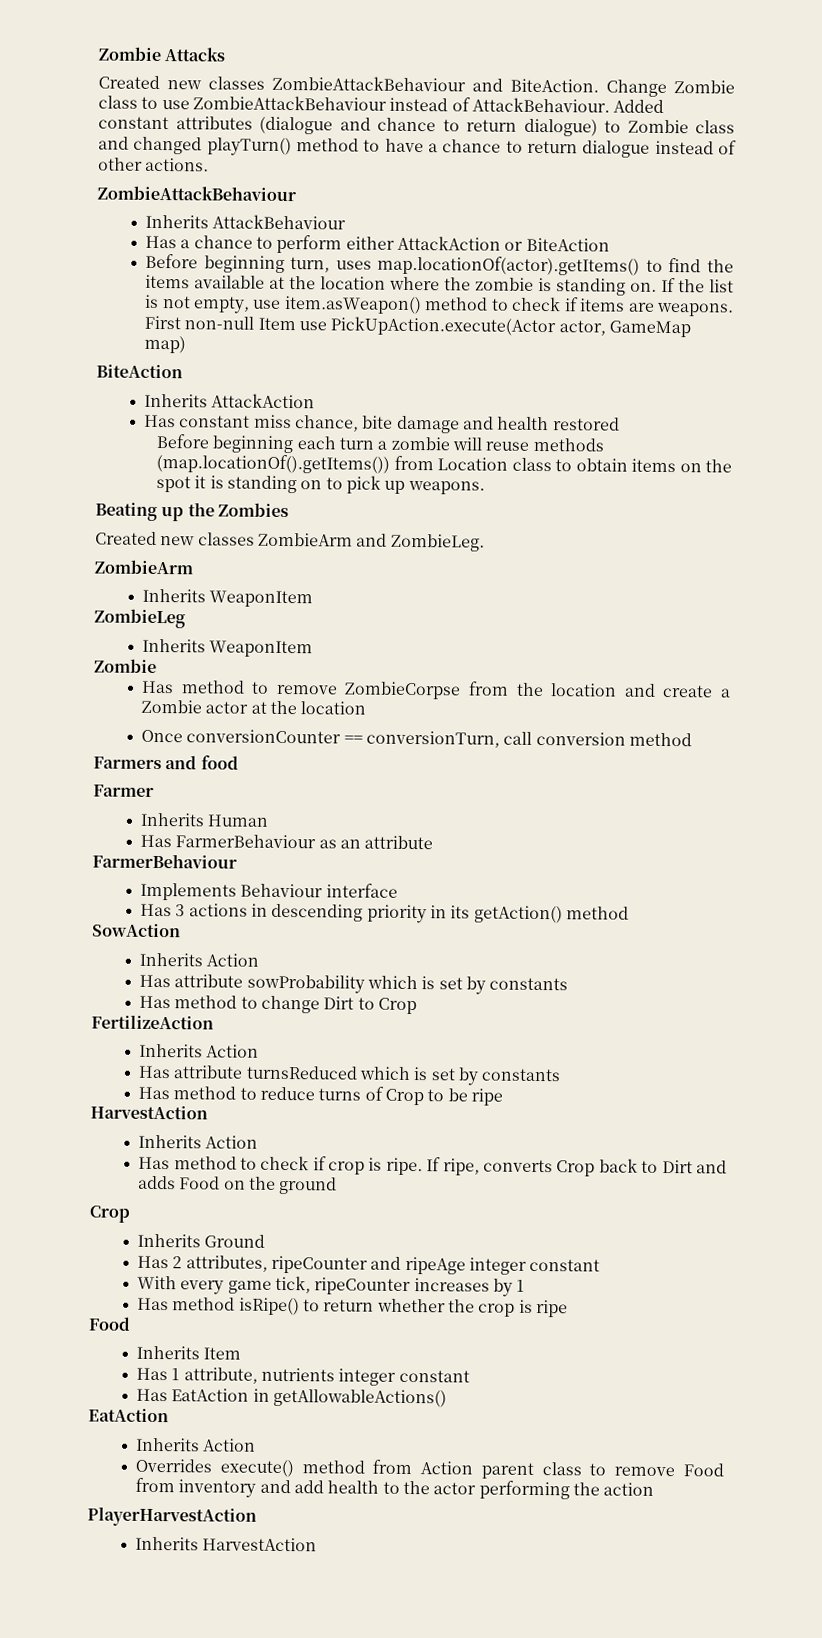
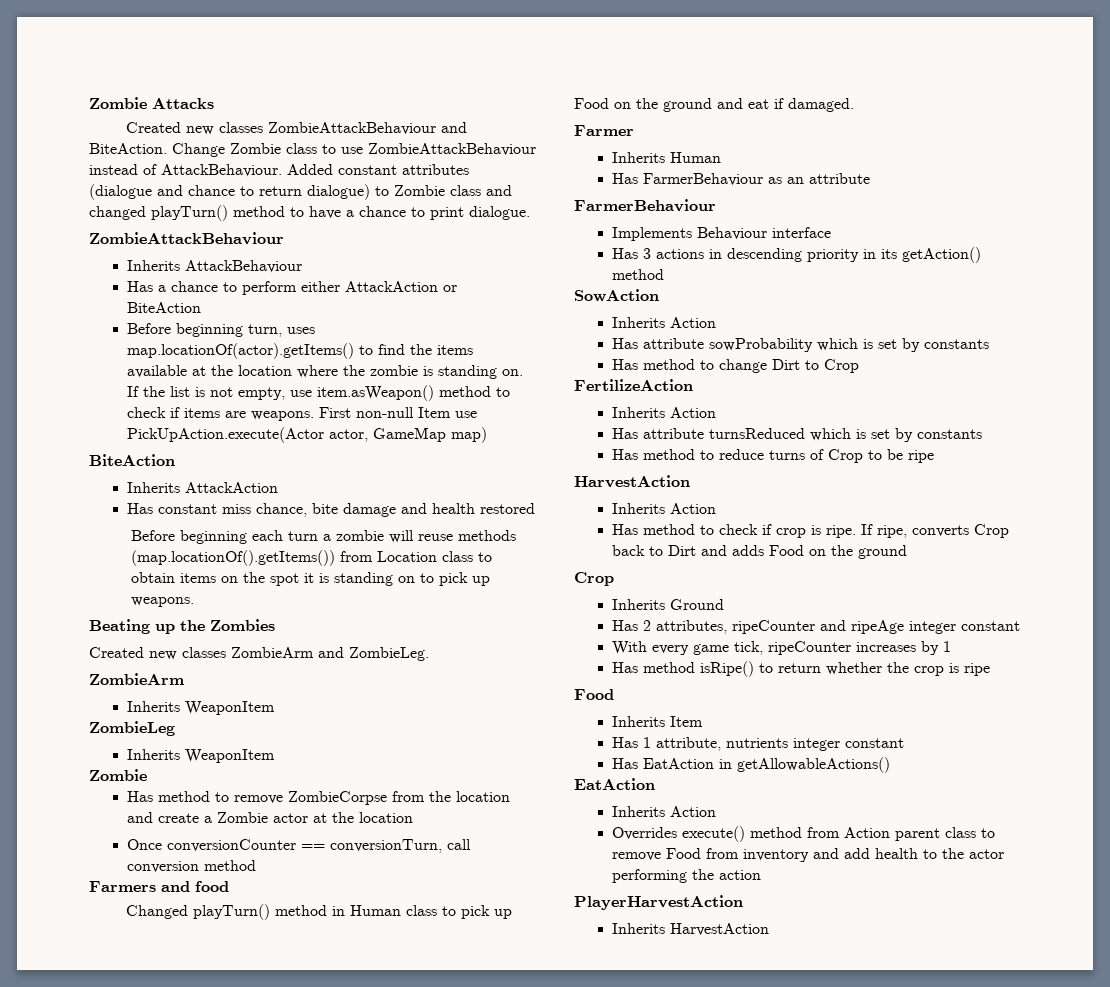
- Added constant attributes (dialogue and chance to return dialogue) to Zombie class and changed playTurn() method to have a chance to return dialogue instead of other actions.
+ Added constant attributes (dialogue and chance to return dialogue) to Zombie class and changed playTurn() method to have a chance to print dialogue.
+ Changed playTurn() method in Human class to pick up Food on the ground and eat if damaged.

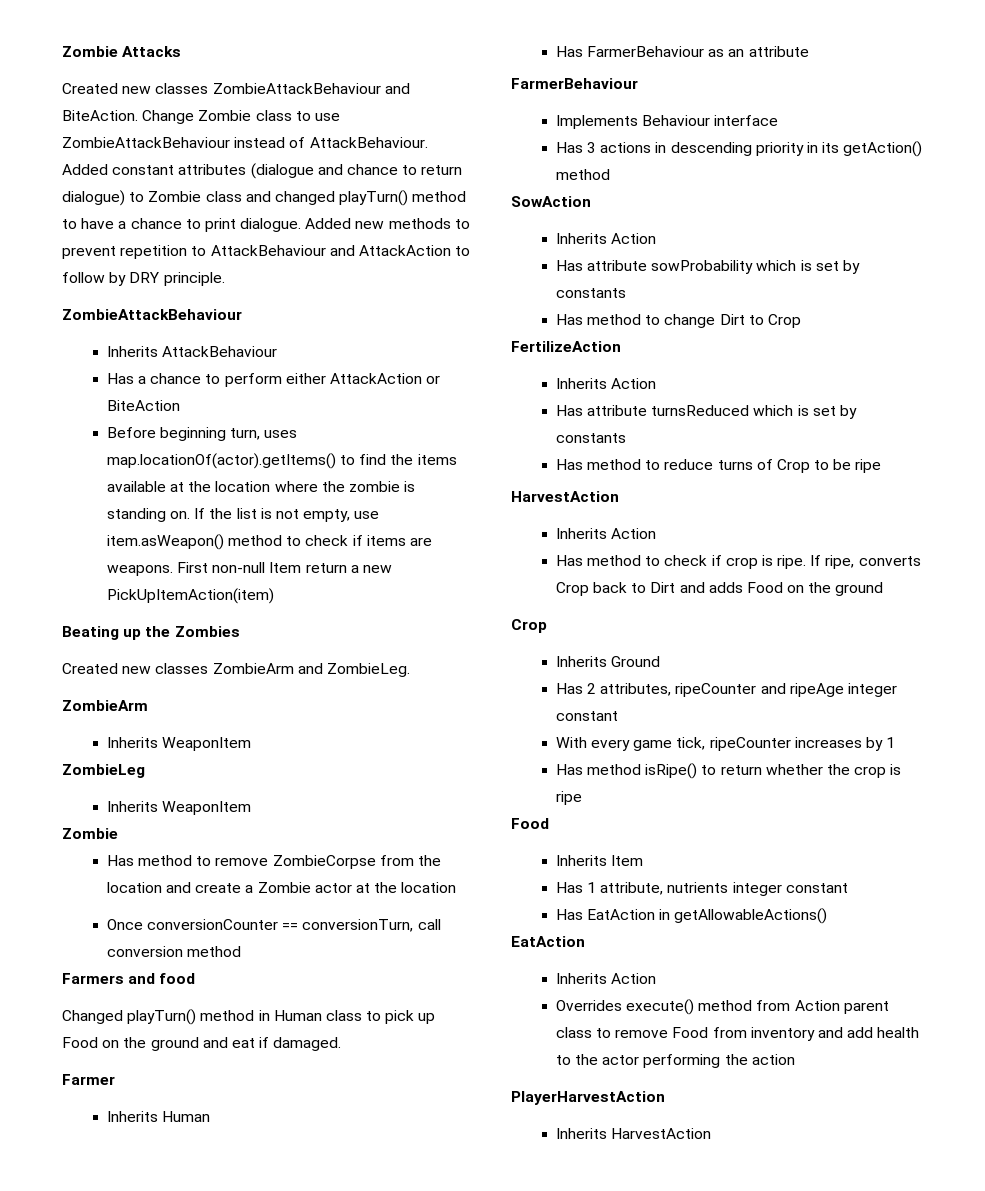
+ Added new methods to prevent repetition to AttackBehaviour and AttackAction to follow by DRY principle.
- First non-null Item use PickUpAction.execute(Actor actor, GameMap map)
- BiteAction
- Inherits AttackAction
- Has constant miss chance, bite damage and health restored
- Before beginning each turn a zombie will reuse methods (map.locationOf().getItems()) from Location class to obtain items on the spot it is standing on to pick up weapons.
+ First non-null Item return a new PickUpItemAction(item)

